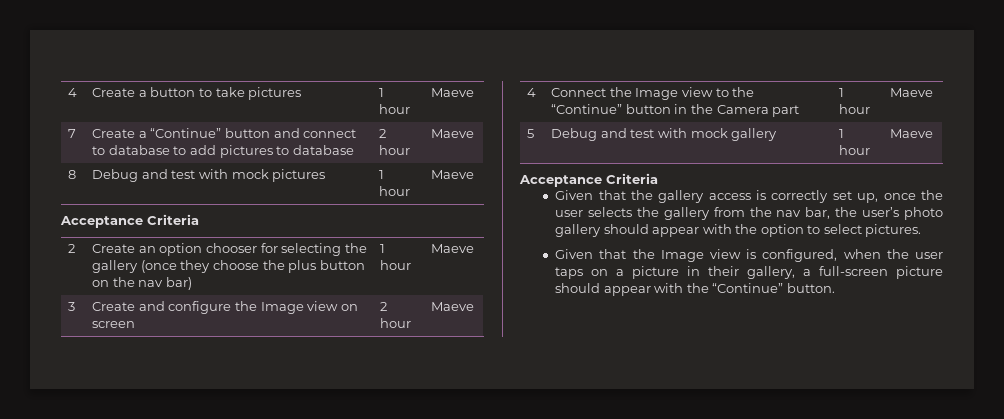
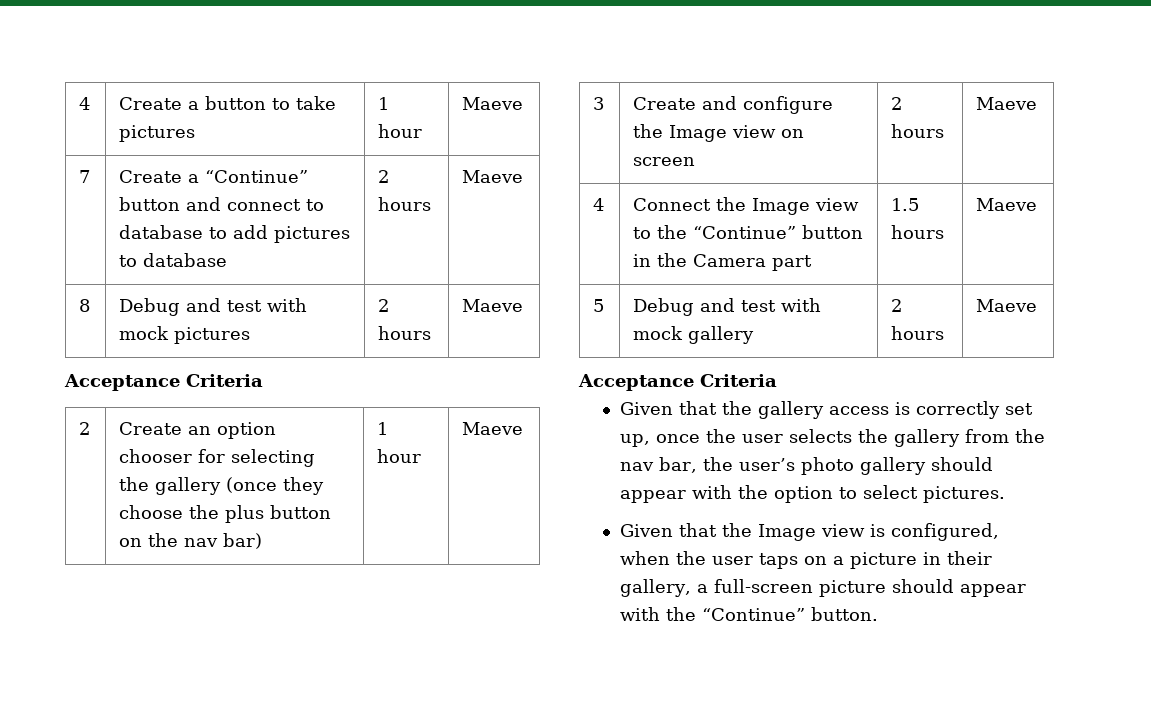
- 7 | Create a “Continue” button and connect to database to add pictures to database | 2 hour | Maeve
+ 7 | Create a “Continue” button and connect to database to add pictures to database | 2 hours | Maeve
- 8 | Debug and test with mock pictures | 1 hour | Maeve
+ 8 | Debug and test with mock pictures | 2 hours | Maeve
- 3 | Create and configure the Image view on screen | 2 hour | Maeve
+ 3 | Create and configure the Image view on screen | 2 hours | Maeve
- 4 | Connect the Image view to the “Continue” button in the Camera part | 1 hour | Maeve
+ 4 | Connect the Image view to the “Continue” button in the Camera part | 1.5 hours | Maeve
- 5 | Debug and test with mock gallery | 1 hour | Maeve
+ 5 | Debug and test with mock gallery | 2 hours | Maeve

